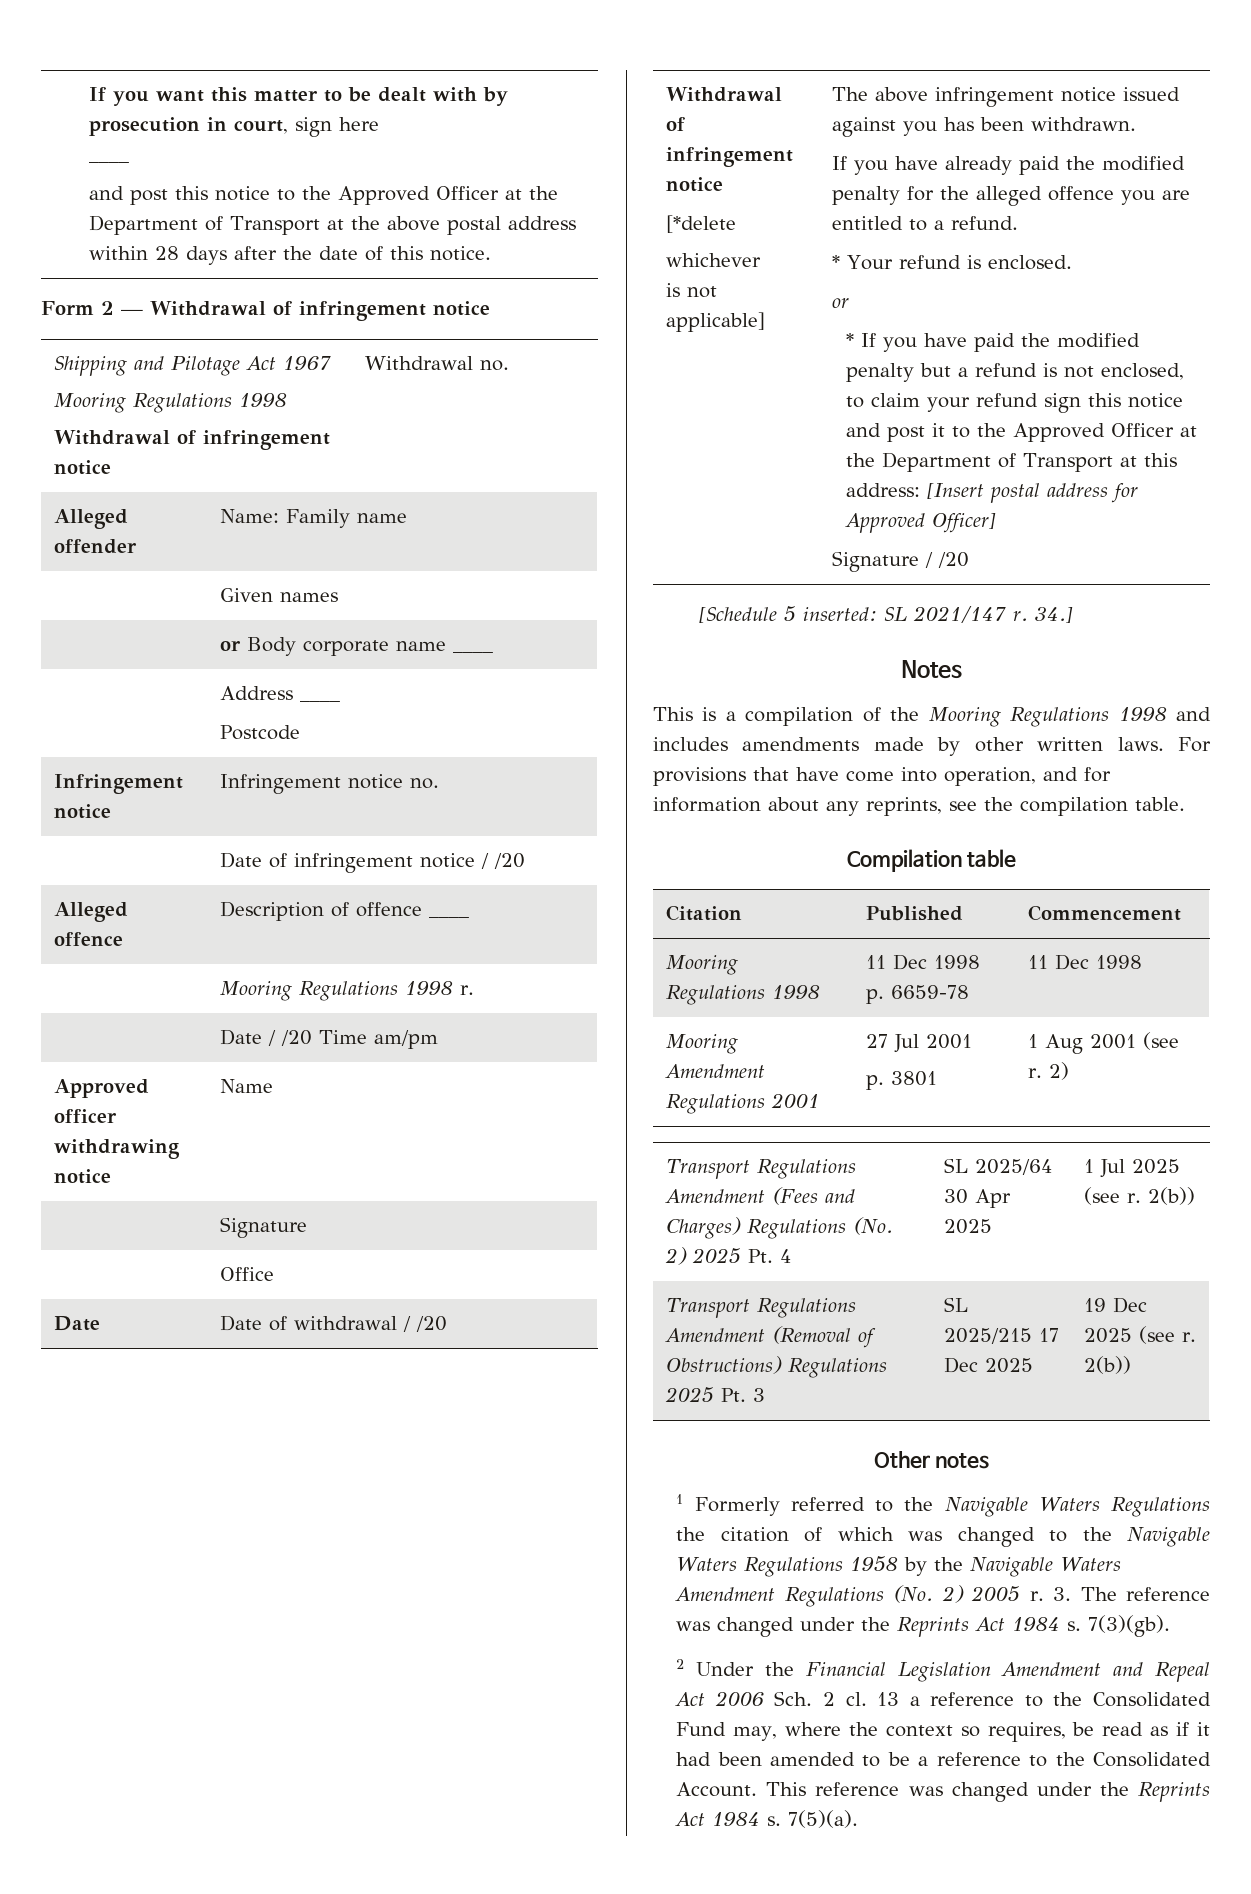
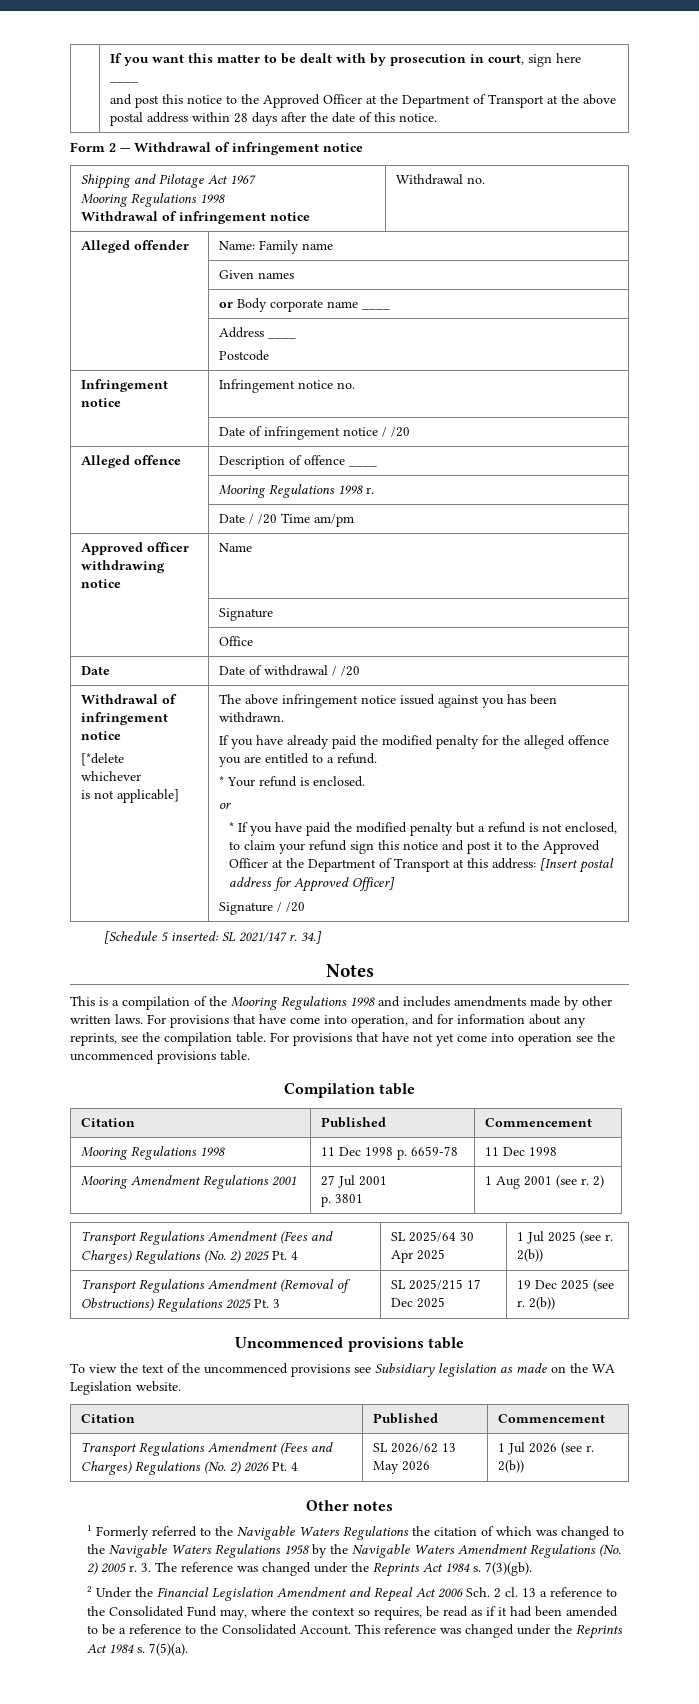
+ For provisions that have not yet come into operation see the uncommenced provisions table.
+ Uncommenced provisions table
+ To view the text of the uncommenced provisions see Subsidiary legislation as made on the WA Legislation website.
+ Citation | Published | Commencement
+ Transport Regulations Amendment (Fees and Charges) Regulations (No. 2) 2026 Pt. 4 | SL 2026/62 13 May 2026 | 1 Jul 2026 (see r. 2(b))

